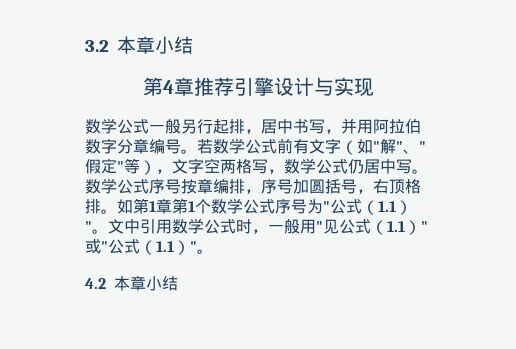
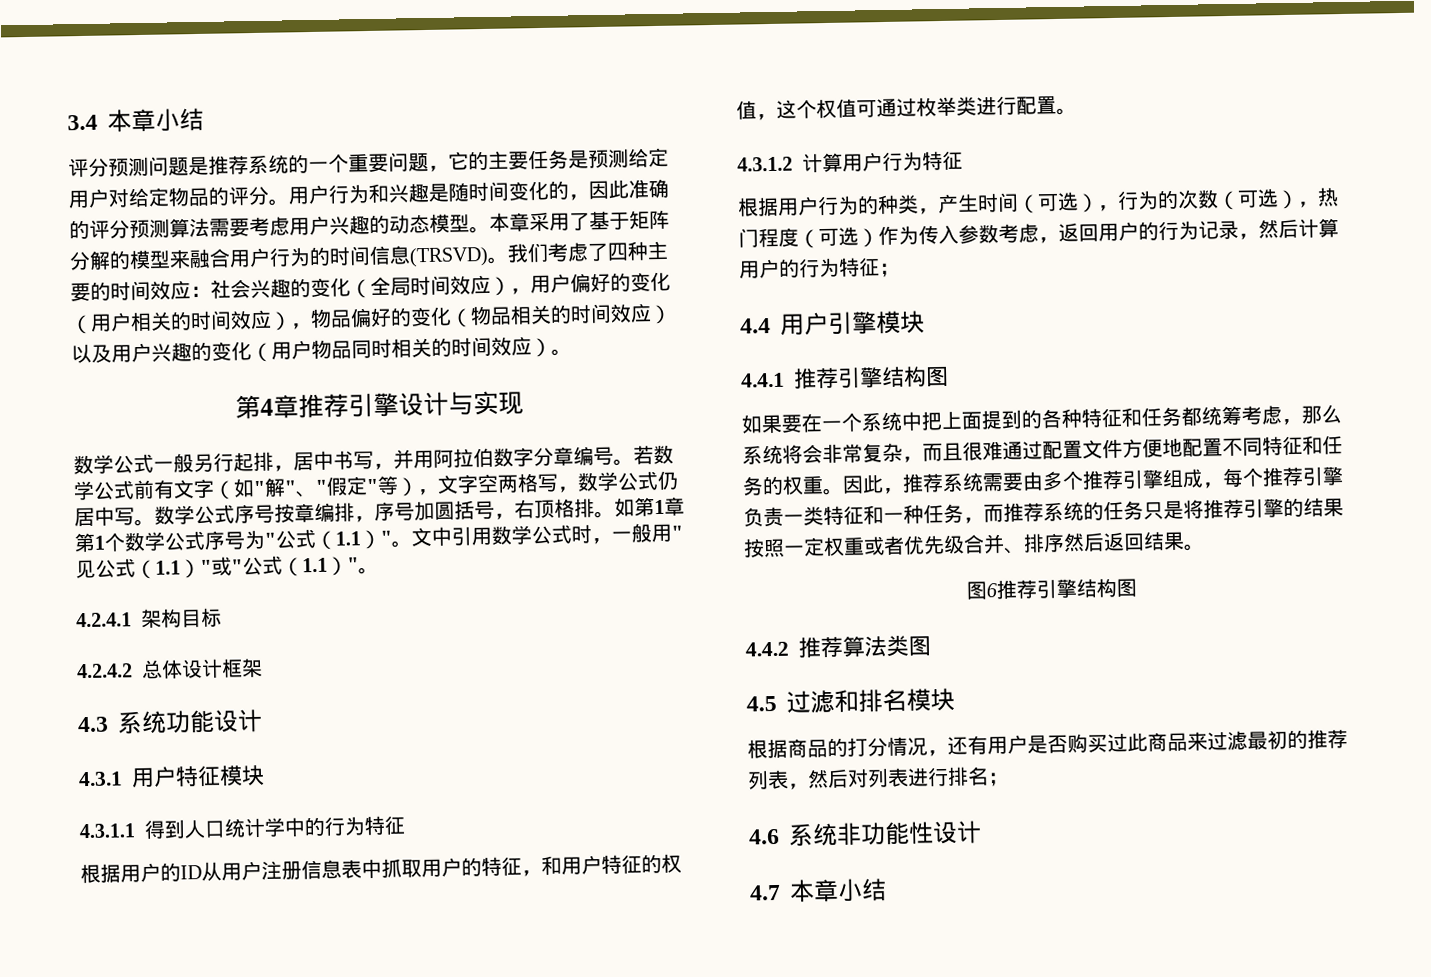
- 3.2本章小结
+ 3.4本章小结
+ 评分预测问题是推荐系统的一个重要问题，它的主要任务是预测给定用户对给定物品的评分。用户行为和兴趣是随时间变化的，因此准确的评分预测算法需要考虑用户兴趣的动态模型。本章采用了基于矩阵分解的模型来融合用户行为的时间信息(TRSVD)。我们考虑了四种主要的时间效应：社会兴趣的变化（全局时间效应），用户偏好的变化（用户相关的时间效应），物品偏好的变化（物品相关的时间效应）以及用户兴趣的变化（用户物品同时相关的时间效应）。
- 4.2本章小结
+ 4.2.4.1架构目标
+ 4.2.4.2总体设计框架
+ 4.3系统功能设计
+ 4.3.1用户特征模块
+ 4.3.1.1得到人口统计学中的行为特征
+ 根据用户的ID从用户注册信息表中抓取用户的特征，和用户特征的权值，这个权值可通过枚举类进行配置。
+ 4.3.1.2计算用户行为特征
+ 根据用户行为的种类，产生时间（可选），行为的次数（可选），热门程度（可选）作为传入参数考虑，返回用户的行为记录，然后计算用户的行为特征；
+ 4.4用户引擎模块
+ 4.4.1推荐引擎结构图
+ 如果要在一个系统中把上面提到的各种特征和任务都统筹考虑，那么系统将会非常复杂，而且很难通过配置文件方便地配置不同特征和任务的权重。因此，推荐系统需要由多个推荐引擎组成，每个推荐引擎负责一类特征和一种任务，而推荐系统的任务只是将推荐引擎的结果按照一定权重或者优先级合并、排序然后返回结果。
+ 图6推荐引擎结构图
+ 4.4.2推荐算法类图
+ 4.5过滤和排名模块
+ 根据商品的打分情况，还有用户是否购买过此商品来过滤最初的推荐列表，然后对列表进行排名；
+ 4.6系统非功能性设计
+ 4.7本章小结

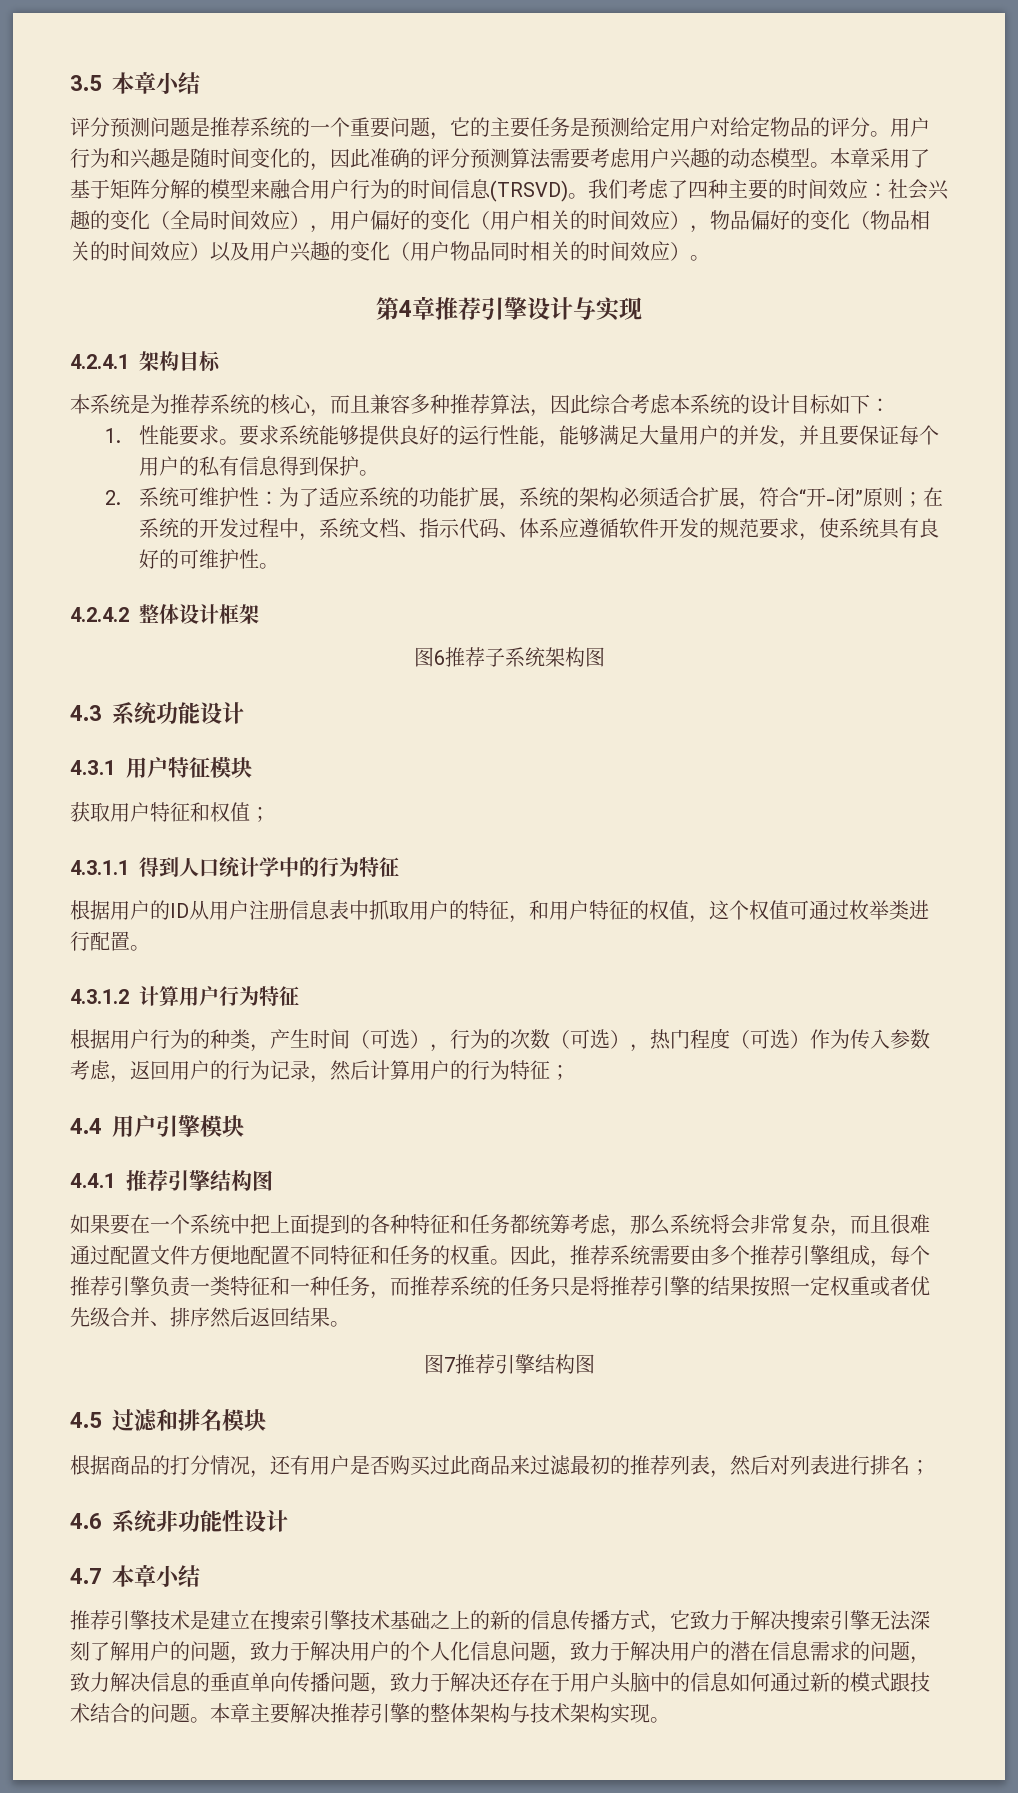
- 3.4本章小结
+ 3.5本章小结
- 数学公式一般另行起排，居中书写，并用阿拉伯数字分章编号。若数学公式前有文字（如"解"、"假定"等），文字空两格写，数学公式仍居中写。数学公式序号按章编排，序号加圆括号，右顶格排。如第1章第1个数学公式序号为"公式（1.1）"。文中引用数学公式时，一般用"见公式（1.1）"或"公式（1.1）"。
  4.2.4.1架构目标
- 4.2.4.2总体设计框架
+ 本系统是为推荐系统的核心，而且兼容多种推荐算法，因此综合考虑本系统的设计目标如下：
+ 1.性能要求。要求系统能够提供良好的运行性能，能够满足大量用户的并发，并且要保证每个用户的私有信息得到保护。
+ 2.系统可维护性：为了适应系统的功能扩展，系统的架构必须适合扩展，符合“开-闭”原则；在系统的开发过程中，系统文档、指示代码、体系应遵循软件开发的规范要求，使系统具有良好的可维护性。
+ 4.2.4.2整体设计框架
+ 图6推荐子系统架构图
+ 获取用户特征和权值；
- 图6推荐引擎结构图
- 4.4.2推荐算法类图
+ 图7推荐引擎结构图
+ 推荐引擎技术是建立在搜索引擎技术基础之上的新的信息传播方式，它致力于解决搜索引擎无法深刻了解用户的问题，致力于解决用户的个人化信息问题，致力于解决用户的潜在信息需求的问题，致力解决信息的垂直单向传播问题，致力于解决还存在于用户头脑中的信息如何通过新的模式跟技术结合的问题。本章主要解决推荐引擎的整体架构与技术架构实现。

